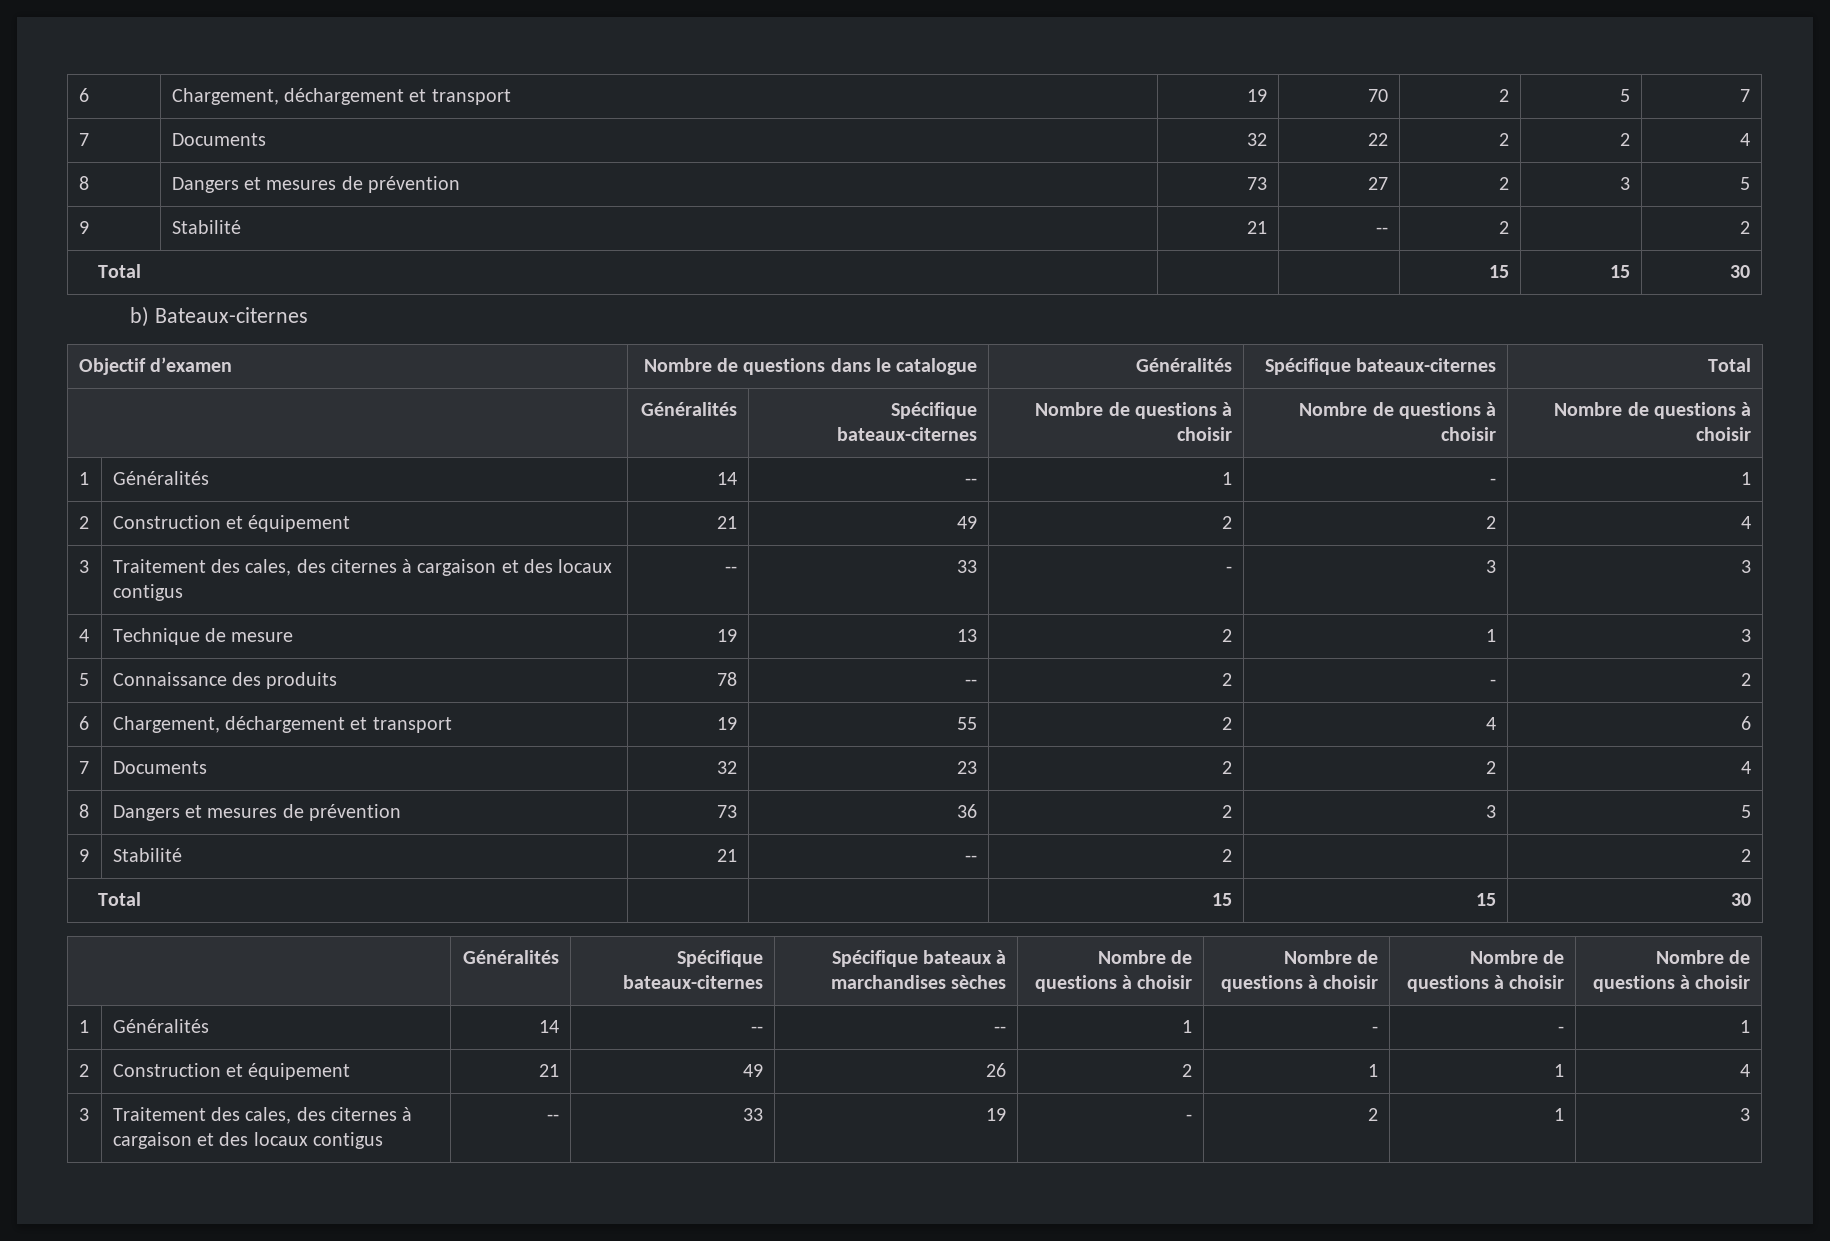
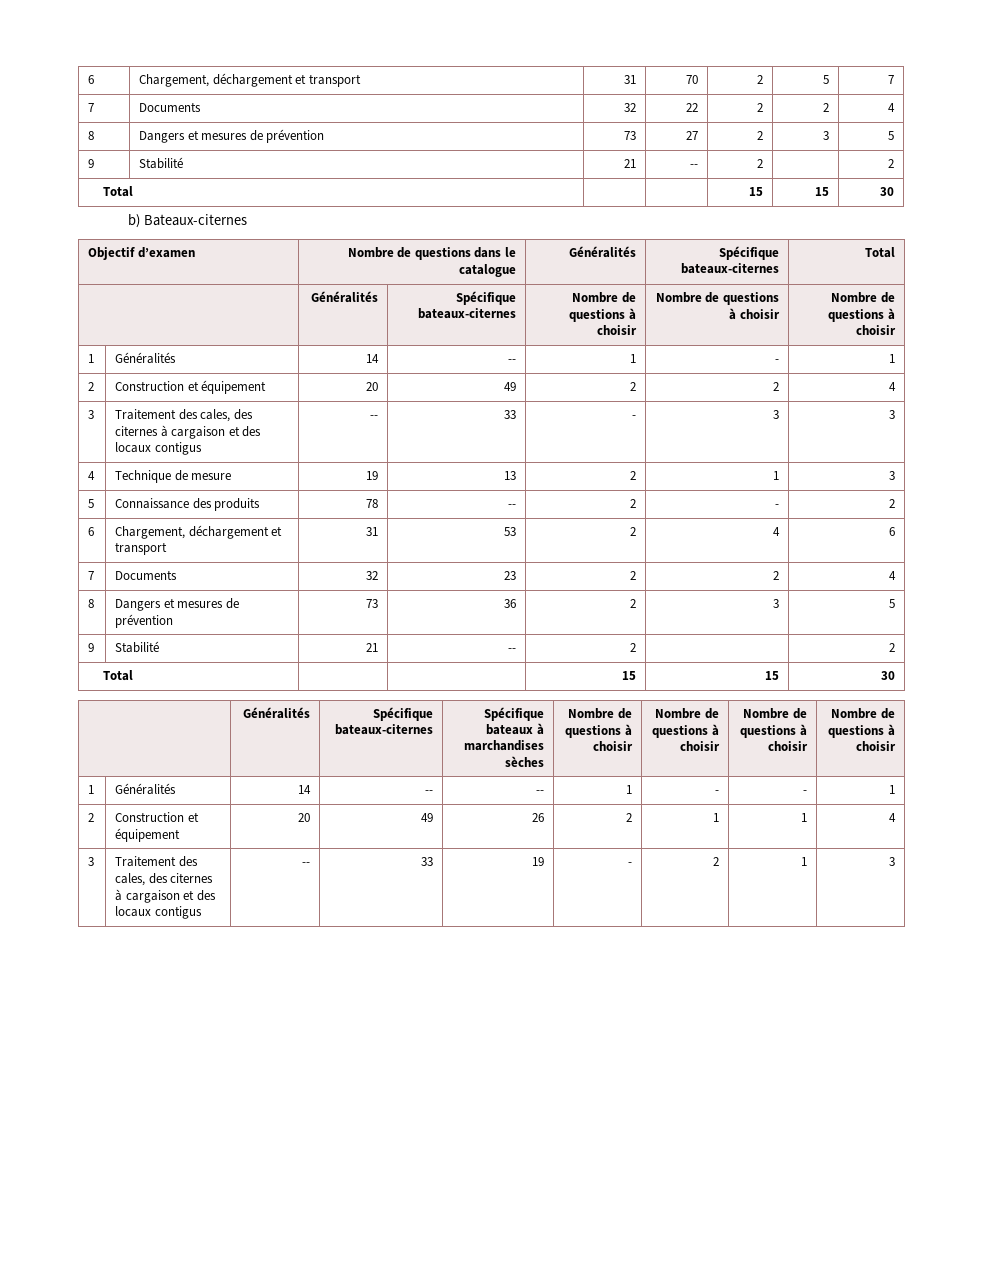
- 6 | Chargement, déchargement et transport | 19 | 70 | 2 | 5 | 7
+ 6 | Chargement, déchargement et transport | 31 | 70 | 2 | 5 | 7
- 2 | Construction et équipement | 21 | 49 | 2 | 2 | 4
+ 2 | Construction et équipement | 20 | 49 | 2 | 2 | 4
- 6 | Chargement, déchargement et transport | 19 | 55 | 2 | 4 | 6
+ 6 | Chargement, déchargement et transport | 31 | 53 | 2 | 4 | 6
- 2 | Construction et équipement | 21 | 49 | 26 | 2 | 1 | 1 | 4
+ 2 | Construction et équipement | 20 | 49 | 26 | 2 | 1 | 1 | 4

